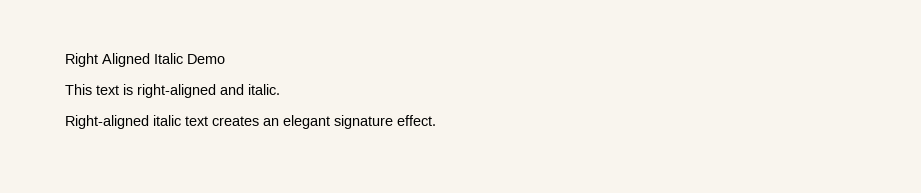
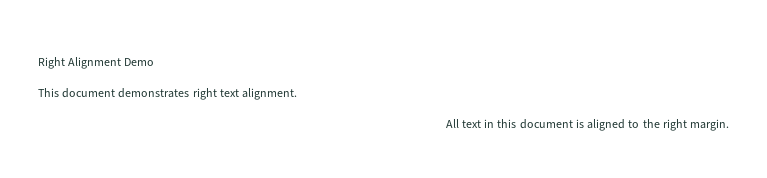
- Right Aligned Italic Demo
+ Right Alignment Demo
- This text is right-aligned and italic.
- Right-aligned italic text creates an elegant signature effect.
+ This document demonstrates right text alignment.
+ All text in this document is aligned to the right margin.

